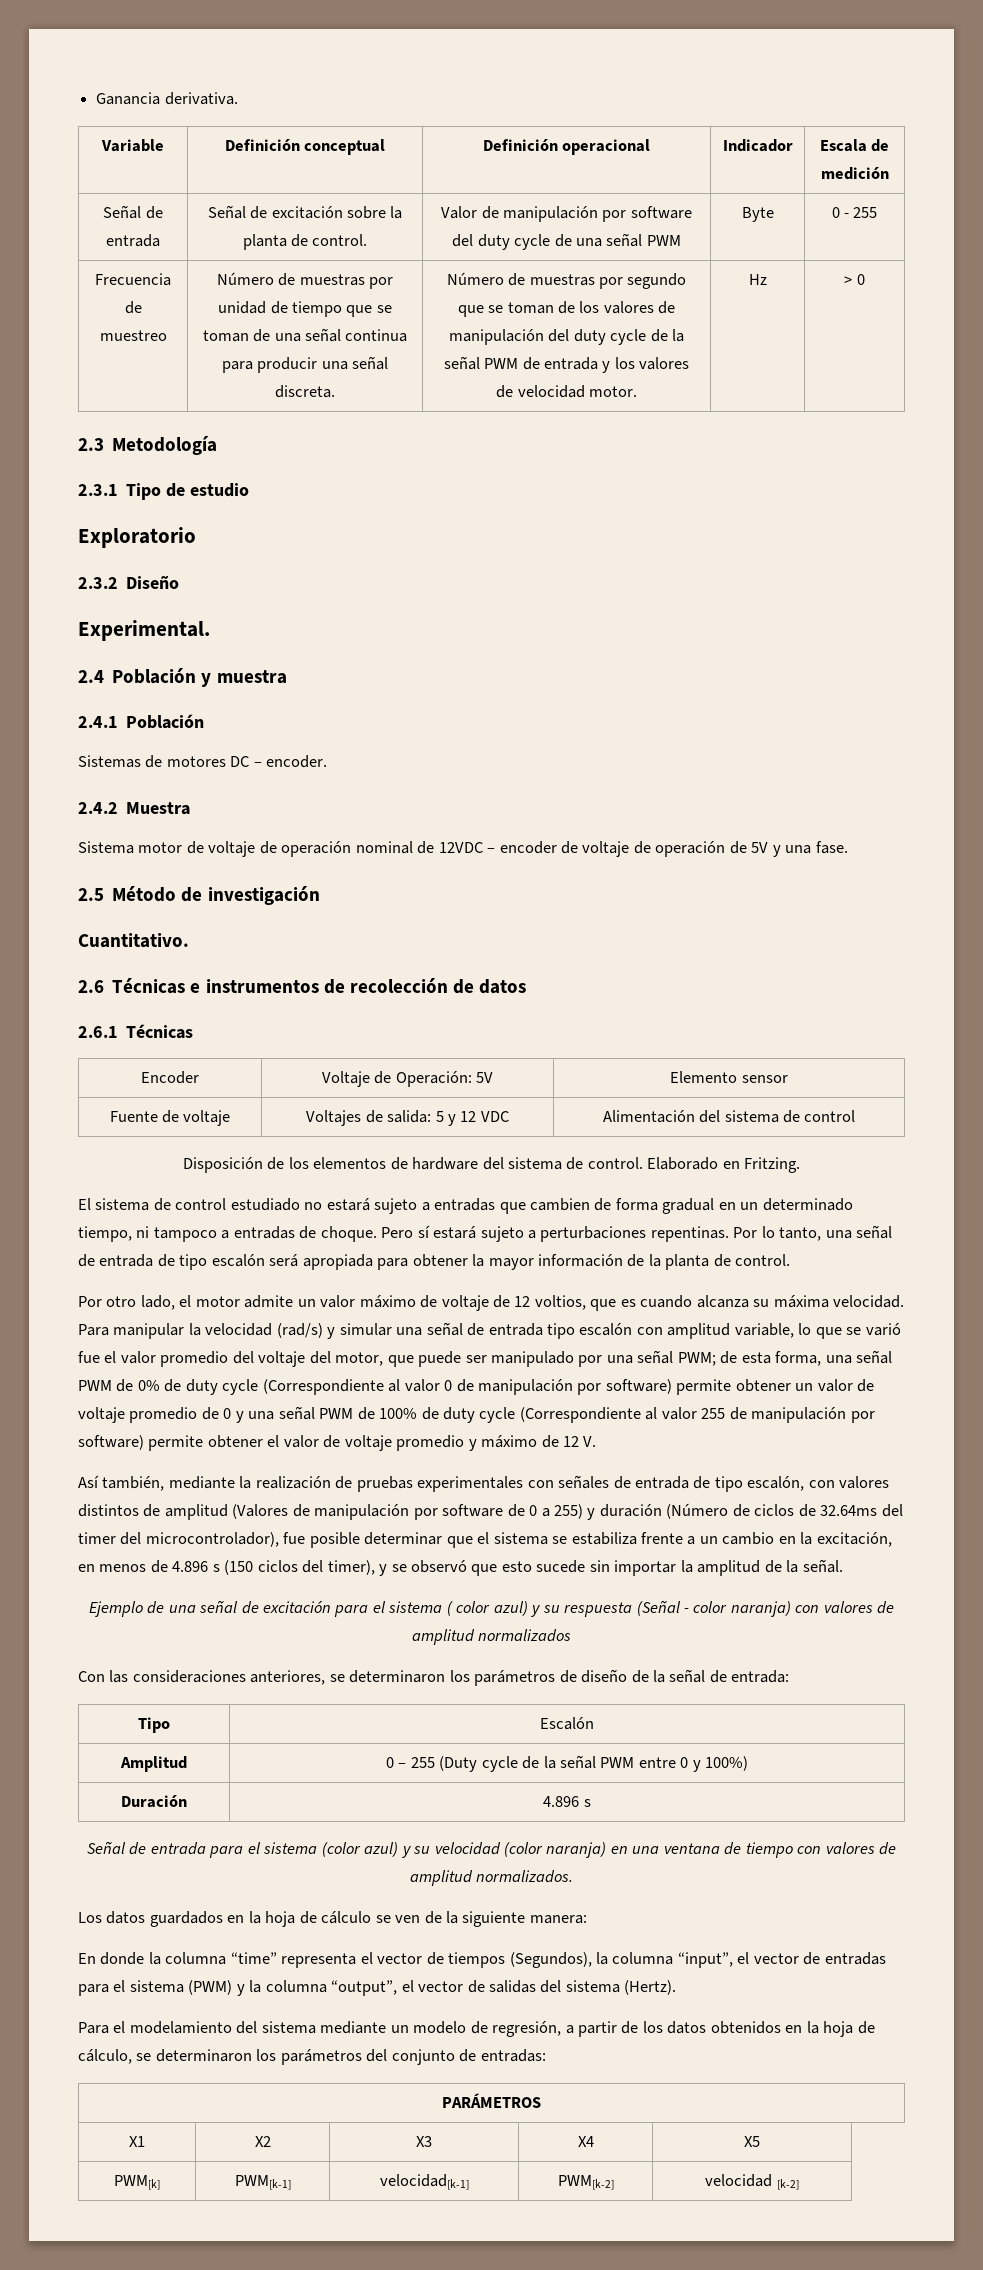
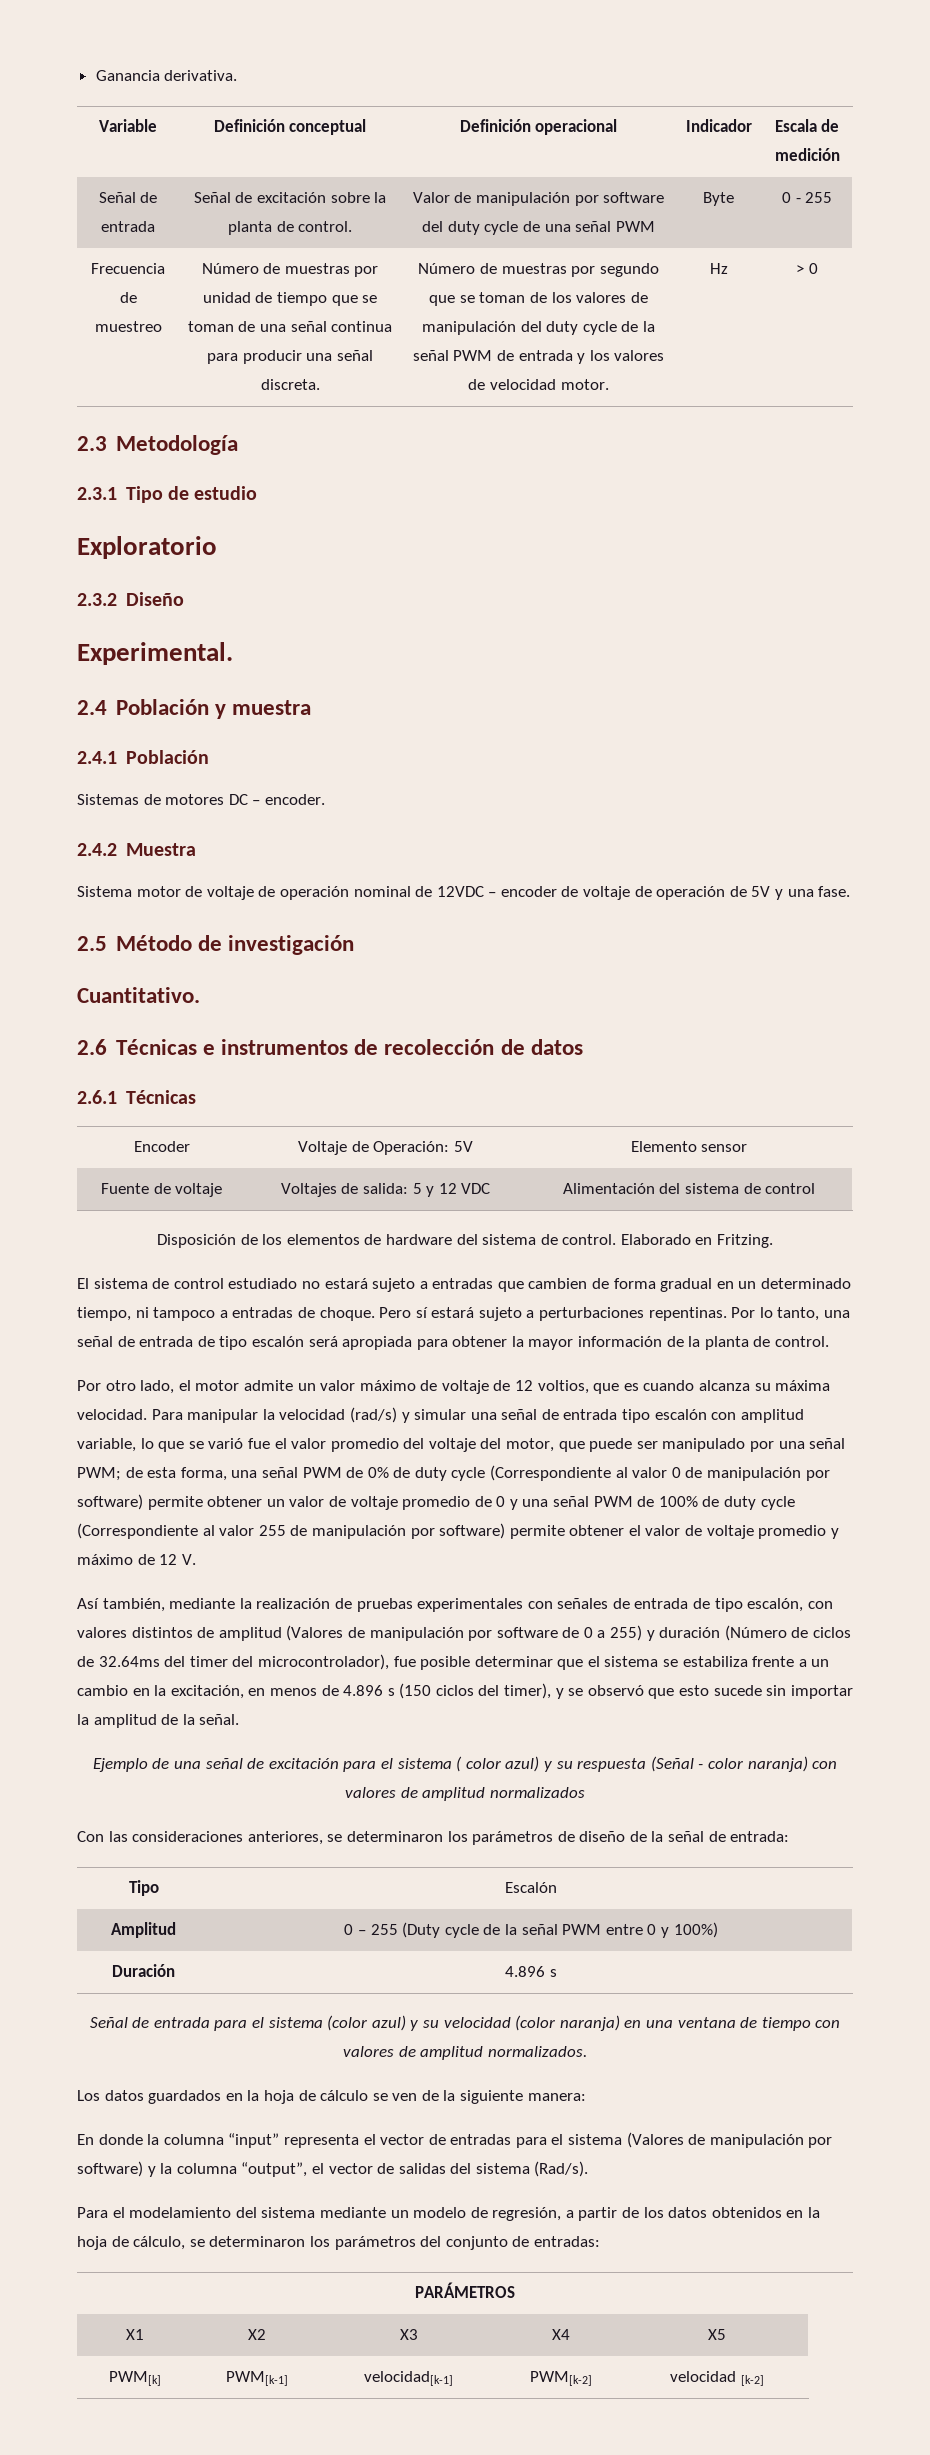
- En donde la columna “time” representa el vector de tiempos (Segundos), la columna “input”, el vector de entradas para el sistema (PWM) y la columna “output”, el vector de salidas del sistema (Hertz).
+ En donde la columna “input” representa el vector de entradas para el sistema (Valores de manipulación por software) y la columna “output”, el vector de salidas del sistema (Rad/s).

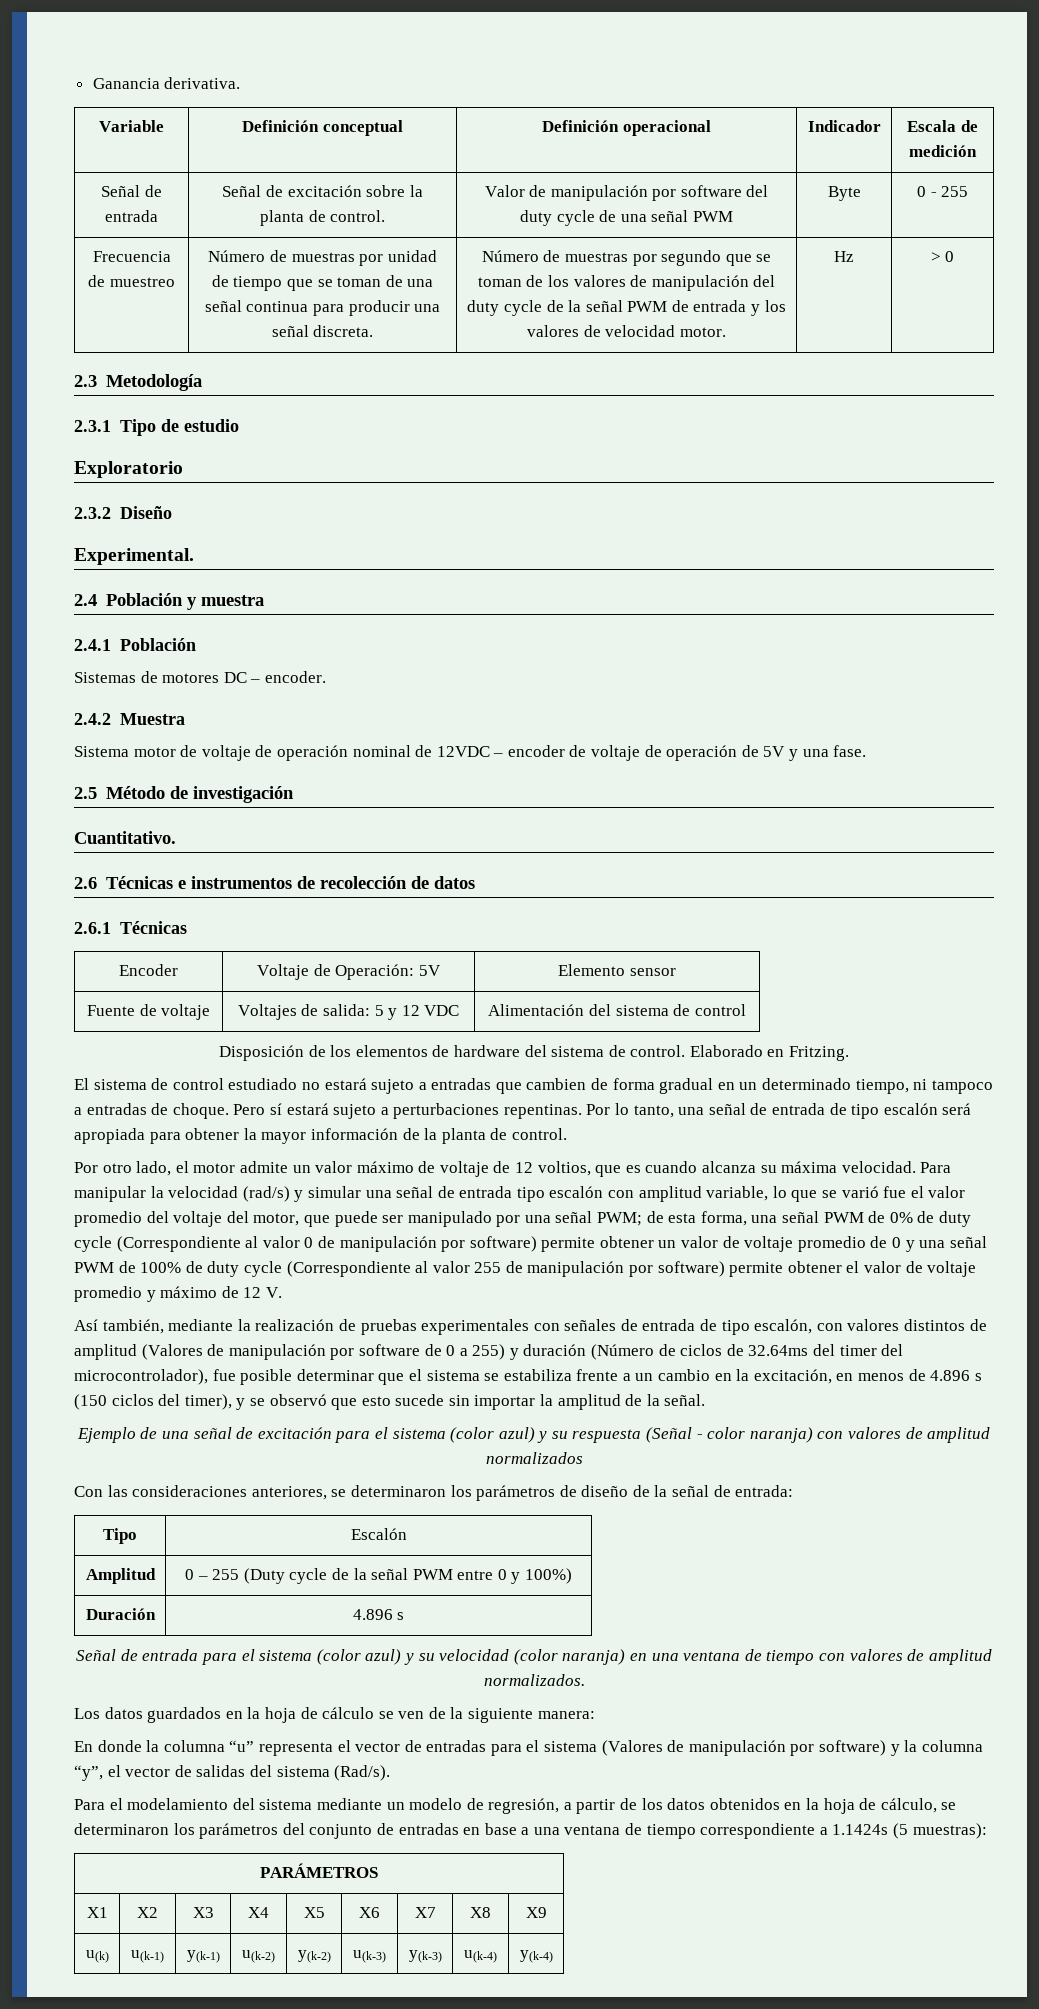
- Ejemplo de una señal de excitación para el sistema ( color azul) y su respuesta (Señal - color naranja) con valores de amplitud normalizados
+ Ejemplo de una señal de excitación para el sistema (color azul) y su respuesta (Señal - color naranja) con valores de amplitud normalizados
- En donde la columna “input” representa el vector de entradas para el sistema (Valores de manipulación por software) y la columna “output”, el vector de salidas del sistema (Rad/s).
+ En donde la columna “u” representa el vector de entradas para el sistema (Valores de manipulación por software) y la columna “y”, el vector de salidas del sistema (Rad/s).
- Para el modelamiento del sistema mediante un modelo de regresión, a partir de los datos obtenidos en la hoja de cálculo, se determinaron los parámetros del conjunto de entradas:
+ Para el modelamiento del sistema mediante un modelo de regresión, a partir de los datos obtenidos en la hoja de cálculo, se determinaron los parámetros del conjunto de entradas en base a una ventana de tiempo correspondiente a 1.1424s (5 muestras):
- X1 | X2 | X3 | X4 | X5
- PWM[k] | PWM[k-1] | velocidad[k-1] | PWM[k-2] | velocidad [k-2]
+ X1 | X2 | X3 | X4 | X5 | X6 | X7 | X8 | X9
+ u(k) | u(k-1) | y(k-1) | u(k-2) | y(k-2) | u(k-3) | y(k-3) | u(k-4) | y(k-4)

